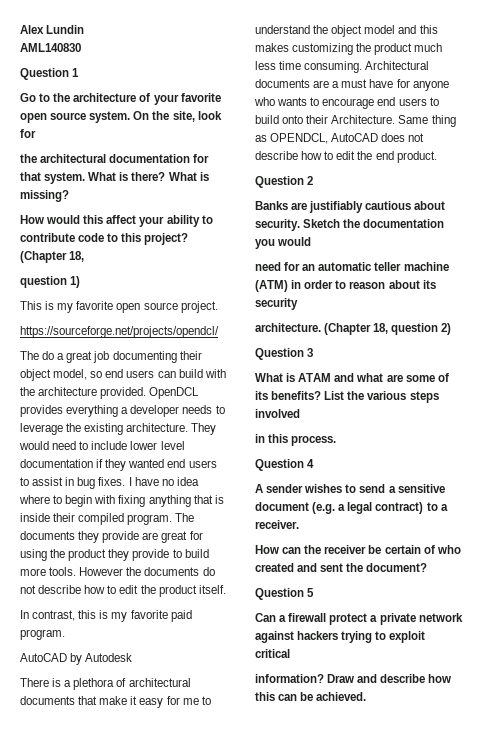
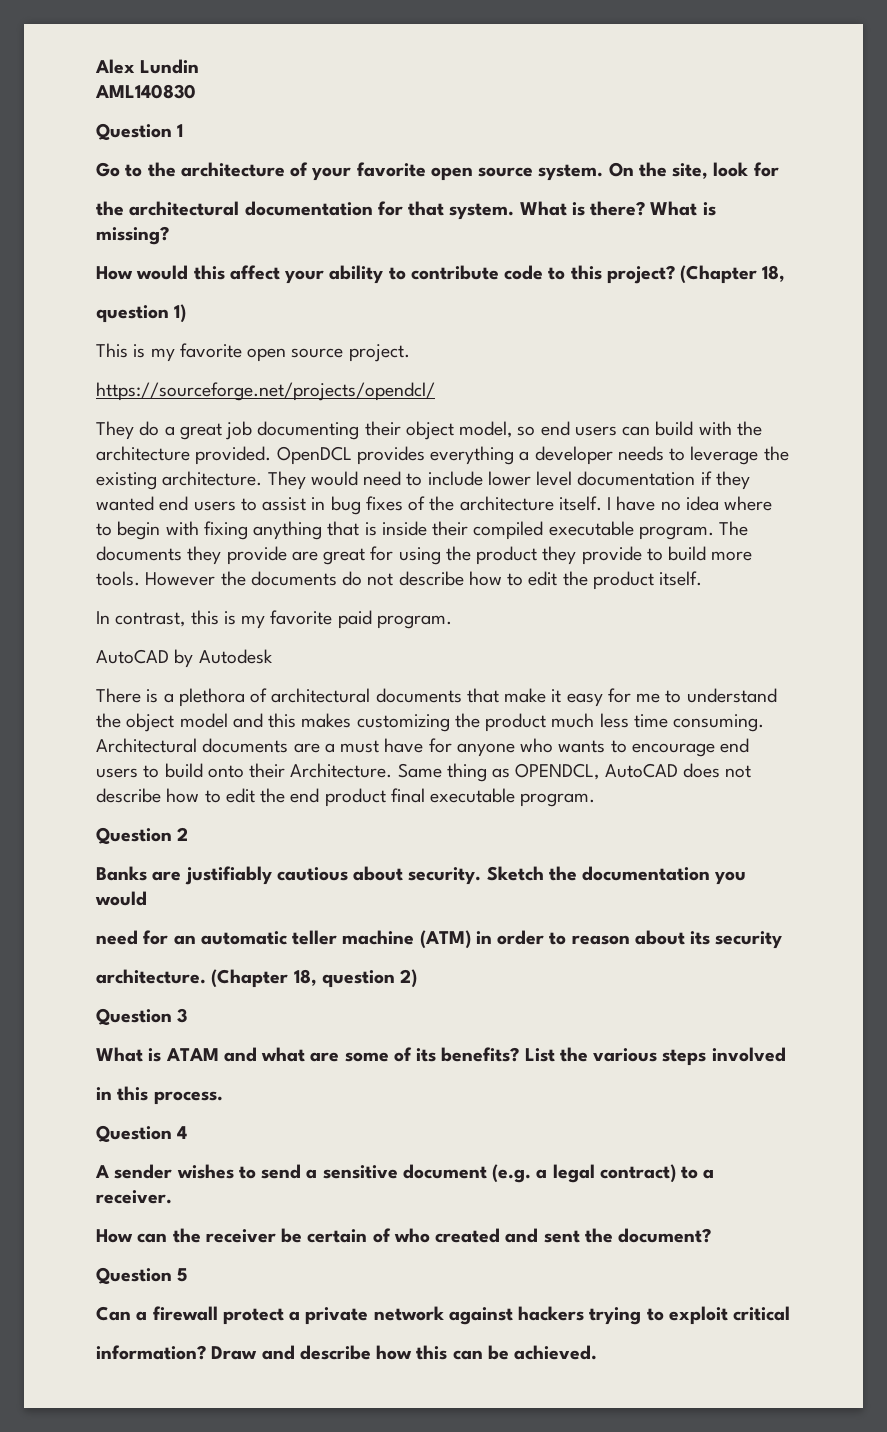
- The do a great job documenting their object model, so end users can build with the architecture provided.
+ They do a great job documenting their object model, so end users can build with the architecture provided.
- They would need to include lower level documentation if they wanted end users to assist in bug fixes.
+ They would need to include lower level documentation if they wanted end users to assist in bug fixes of the architecture itself.
- I have no idea where to begin with fixing anything that is inside their compiled program.
+ I have no idea where to begin with fixing anything that is inside their compiled executable program.
- Same thing as OPENDCL, AutoCAD does not describe how to edit the end product.
+ Same thing as OPENDCL, AutoCAD does not describe how to edit the end product final executable program.

